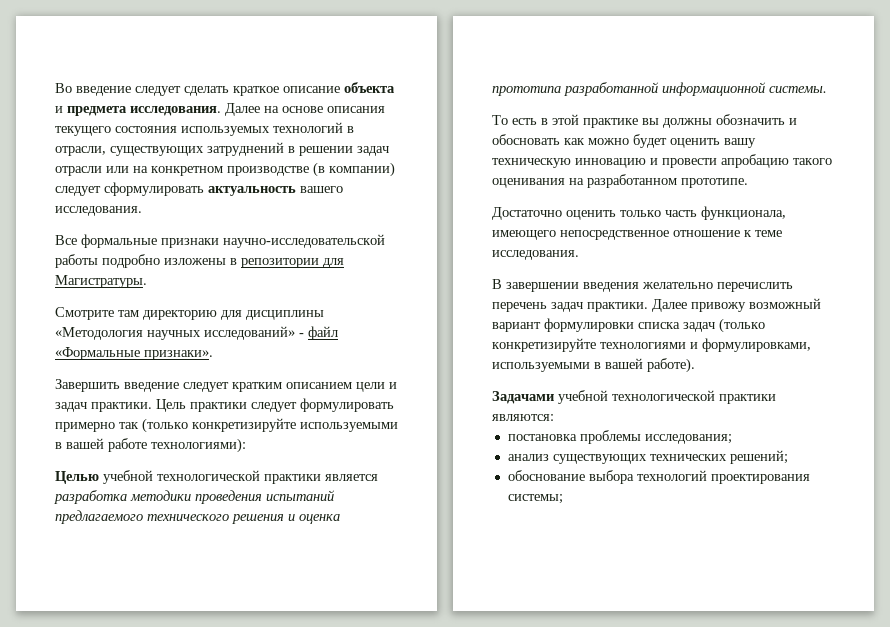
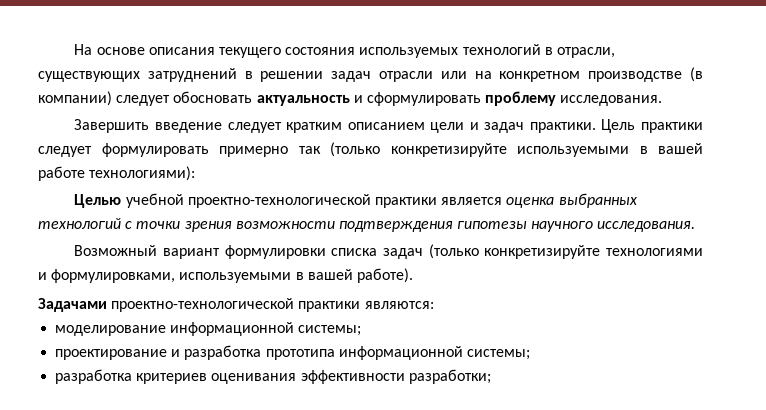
- Во введение следует сделать краткое описание объекта и предмета исследования. Далее на основе описания текущего состояния используемых технологий в отрасли, существующих затруднений в решении задач отрасли или на конкретном производстве (в компании) следует сформулировать актуальность вашего исследования.
- Все формальные признаки научно-исследовательской работы подробно изложены в репозитории для Магистратуры.
- Смотрите там директорию для дисциплины «Методология научных исследований» - файл «Формальные признаки».
+ На основе описания текущего состояния используемых технологий в отрасли, существующих затруднений в решении задач отрасли или на конкретном производстве (в компании) следует обосновать актуальность и сформулировать проблему исследования.
- Целью учебной технологической практики является разработка методики проведения испытаний предлагаемого технического решения и оценка прототипа разработанной информационной системы.
- То есть в этой практике вы должны обозначить и обосновать как можно будет оценить вашу техническую инновацию и провести апробацию такого оценивания на разработанном прототипе.
- Достаточно оценить только часть функционала, имеющего непосредственное отношение к теме исследования.
- В завершении введения желательно перечислить перечень задач практики. Далее привожу возможный вариант формулировки списка задач (только конкретизируйте технологиями и формулировками, используемыми в вашей работе).
+ Целью учебной проектно-технологической практики является оценка выбранных технологий с точки зрения возможности подтверждения гипотезы научного исследования.
+ Возможный вариант формулировки списка задач (только конкретизируйте технологиями и формулировками, используемыми в вашей работе).
- Задачами учебной технологической практики являются:
+ Задачами проектно-технологической практики являются:
- постановка проблемы исследования;
- анализ существующих технических решений;
- обоснование выбора технологий проектирования системы;
+ моделирование информационной системы;
+ проектирование и разработка прототипа информационной системы;
+ разработка критериев оценивания эффективности разработки;

